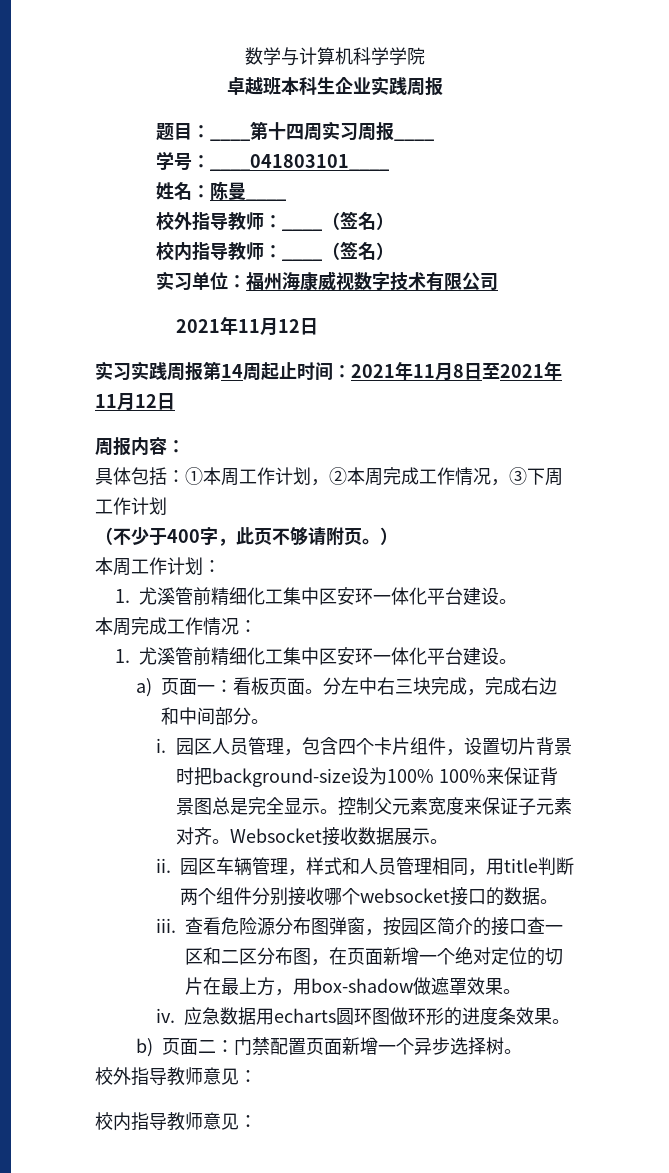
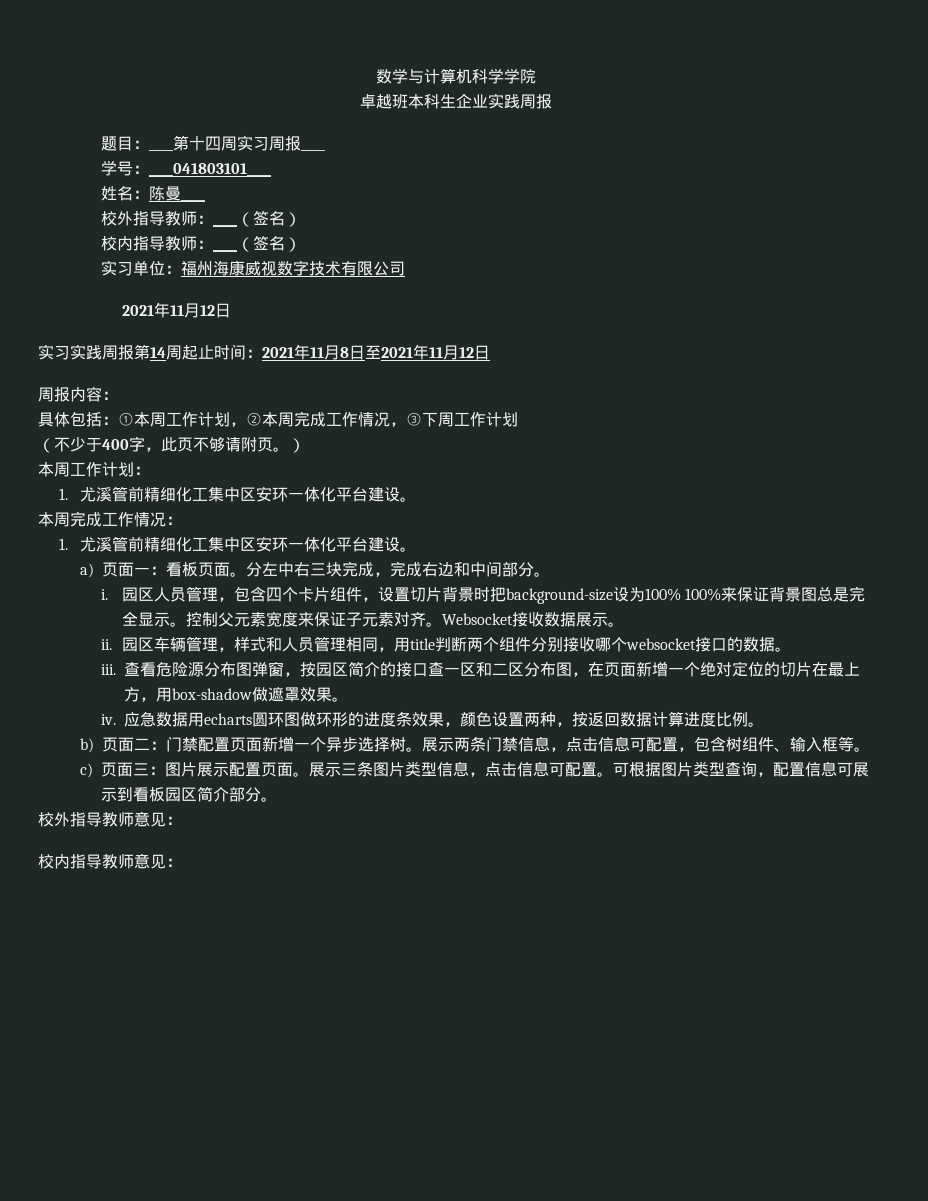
- 应急数据用echarts圆环图做环形的进度条效果。
+ 应急数据用echarts圆环图做环形的进度条效果，颜色设置两种，按返回数据计算进度比例。
+ 展示两条门禁信息，点击信息可配置，包含树组件、输入框等。
+ c)页面三：图片展示配置页面。展示三条图片类型信息，点击信息可配置。可根据图片类型查询，配置信息可展示到看板园区简介部分。

